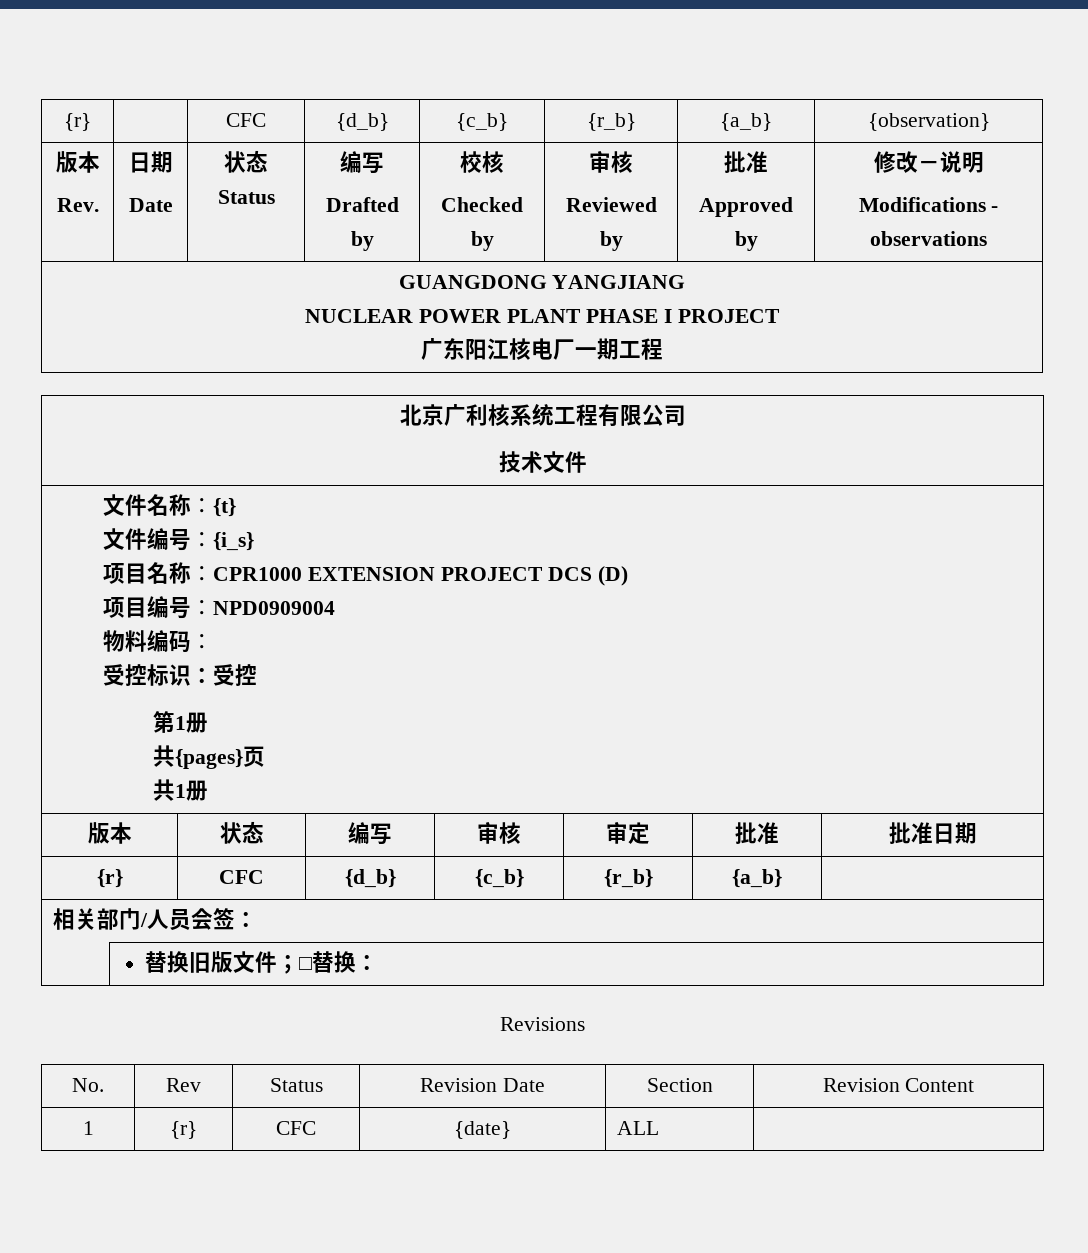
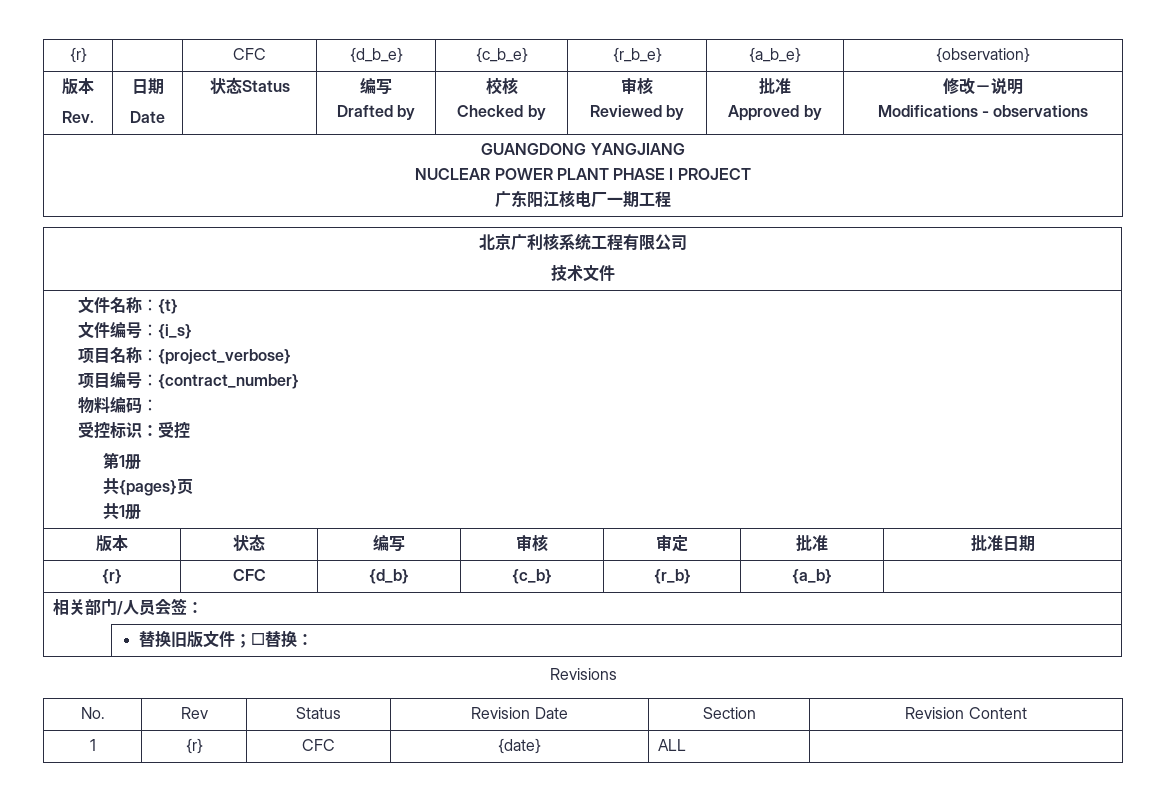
- {r} | | CFC | {d_b} | {c_b} | {r_b} | {a_b} | {observation}
+ {r} | | CFC | {d_b_e} | {c_b_e} | {r_b_e} | {a_b_e} | {observation}
  文件名称：{t}
  文件编号：{i_s}
- 项目名称：CPR1000 EXTENSION PROJECT DCS (D)
- 项目编号：NPD0909004
+ 项目名称：{project_verbose}
+ 项目编号：{contract_number}

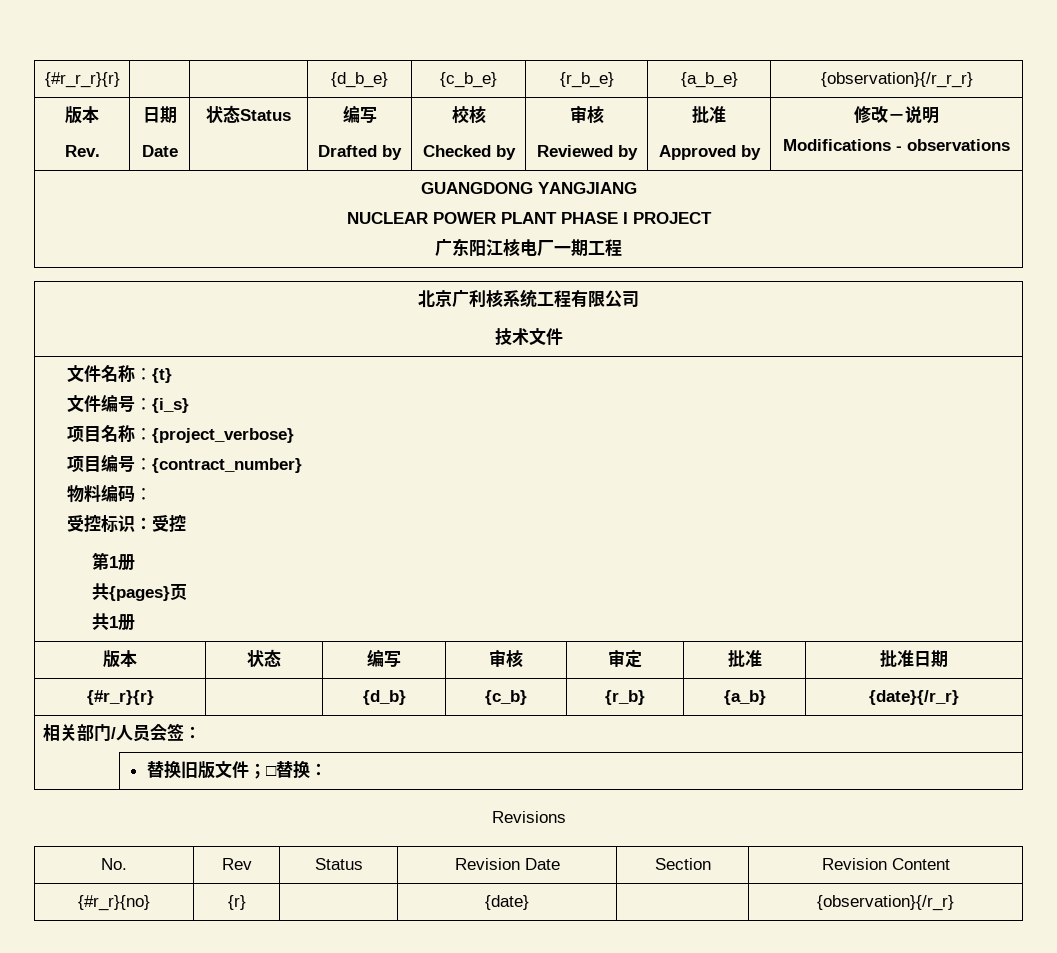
- {r} | | CFC | {d_b_e} | {c_b_e} | {r_b_e} | {a_b_e} | {observation}
+ {#r_r_r}{r} | | | {d_b_e} | {c_b_e} | {r_b_e} | {a_b_e} | {observation}{/r_r_r}
- {r} | CFC | {d_b} | {c_b} | {r_b} | {a_b} |
+ {#r_r}{r} | | {d_b} | {c_b} | {r_b} | {a_b} | {date}{/r_r}
- 1 | {r} | CFC | {date} | ALL |
+ {#r_r}{no} | {r} | | {date} | | {observation}{/r_r}

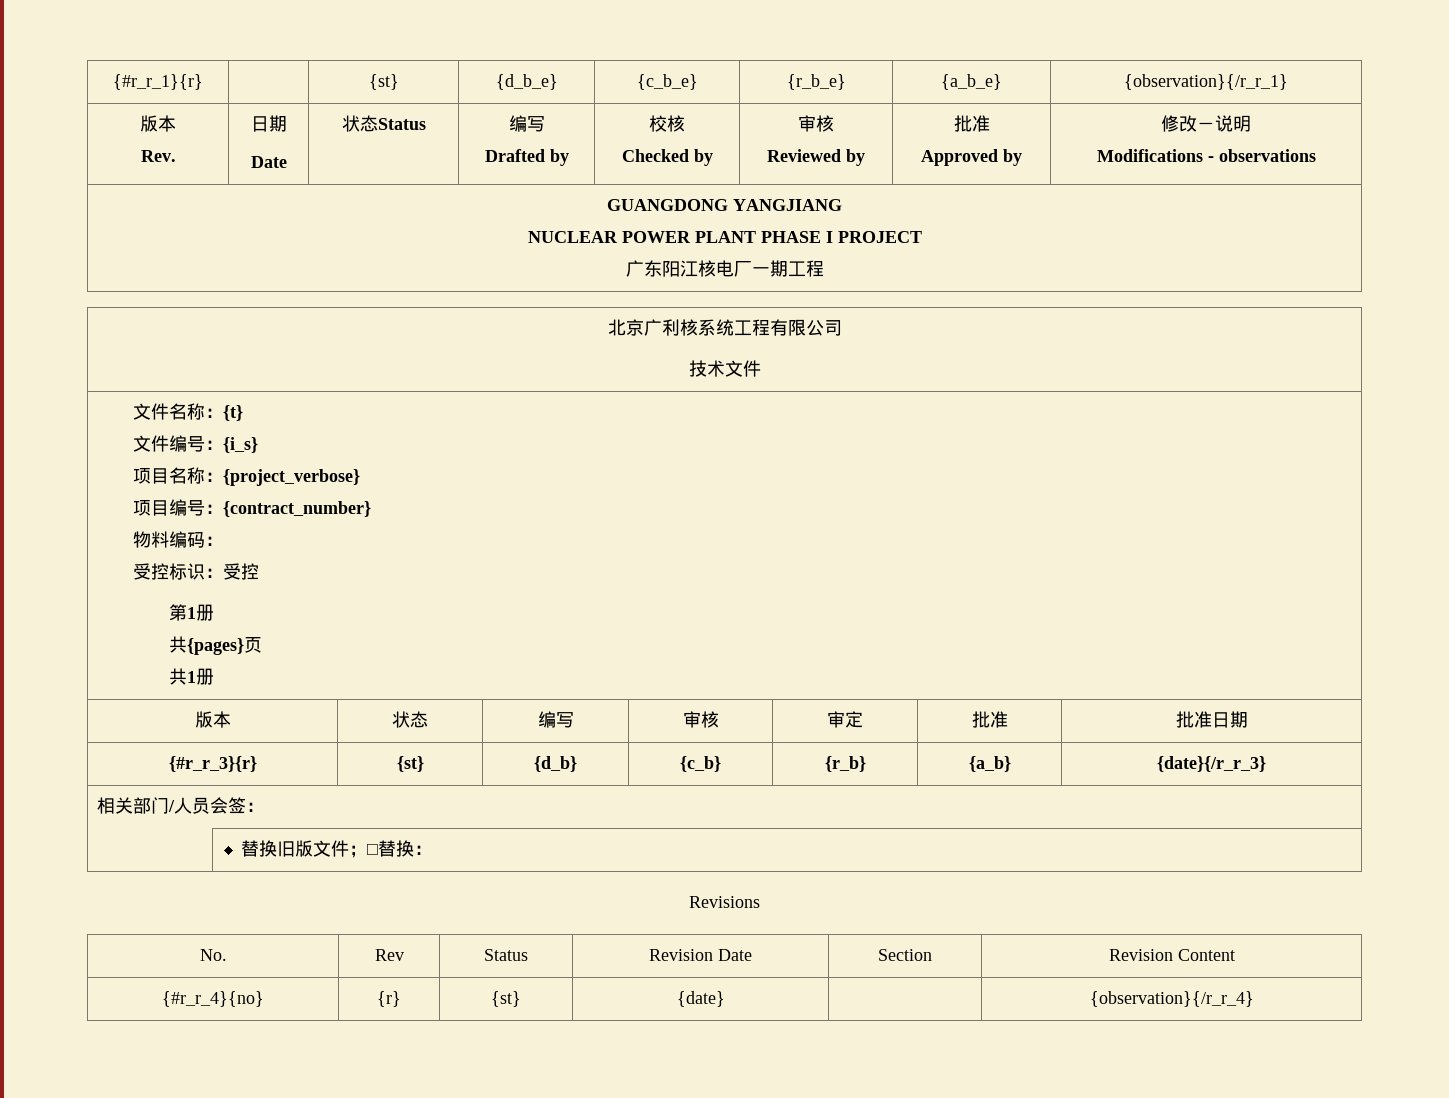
- {#r_r_r}{r} | | | {d_b_e} | {c_b_e} | {r_b_e} | {a_b_e} | {observation}{/r_r_r}
+ {#r_r_1}{r} | | {st} | {d_b_e} | {c_b_e} | {r_b_e} | {a_b_e} | {observation}{/r_r_1}
- {#r_r}{r} | | {d_b} | {c_b} | {r_b} | {a_b} | {date}{/r_r}
+ {#r_r_3}{r} | {st} | {d_b} | {c_b} | {r_b} | {a_b} | {date}{/r_r_3}
- {#r_r}{no} | {r} | | {date} | | {observation}{/r_r}
+ {#r_r_4}{no} | {r} | {st} | {date} | | {observation}{/r_r_4}

